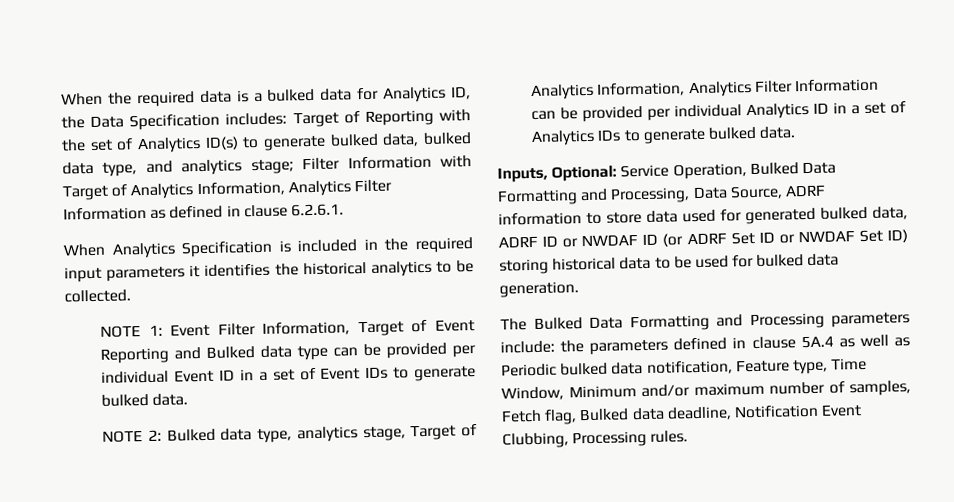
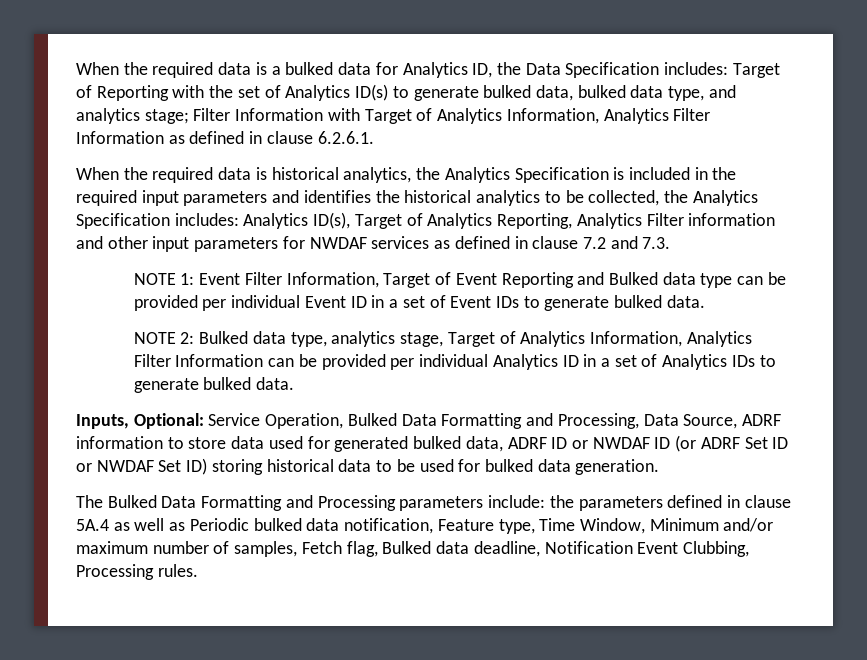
- When Analytics Specification is included in the required input parameters it identifies the historical analytics to be collected.
+ When the required data is historical analytics, the Analytics Specification is included in the required input parameters and identifies the historical analytics to be collected, the Analytics Specification includes: Analytics ID(s), Target of Analytics Reporting, Analytics Filter information and other input parameters for NWDAF services as defined in clause 7.2 and 7.3.

